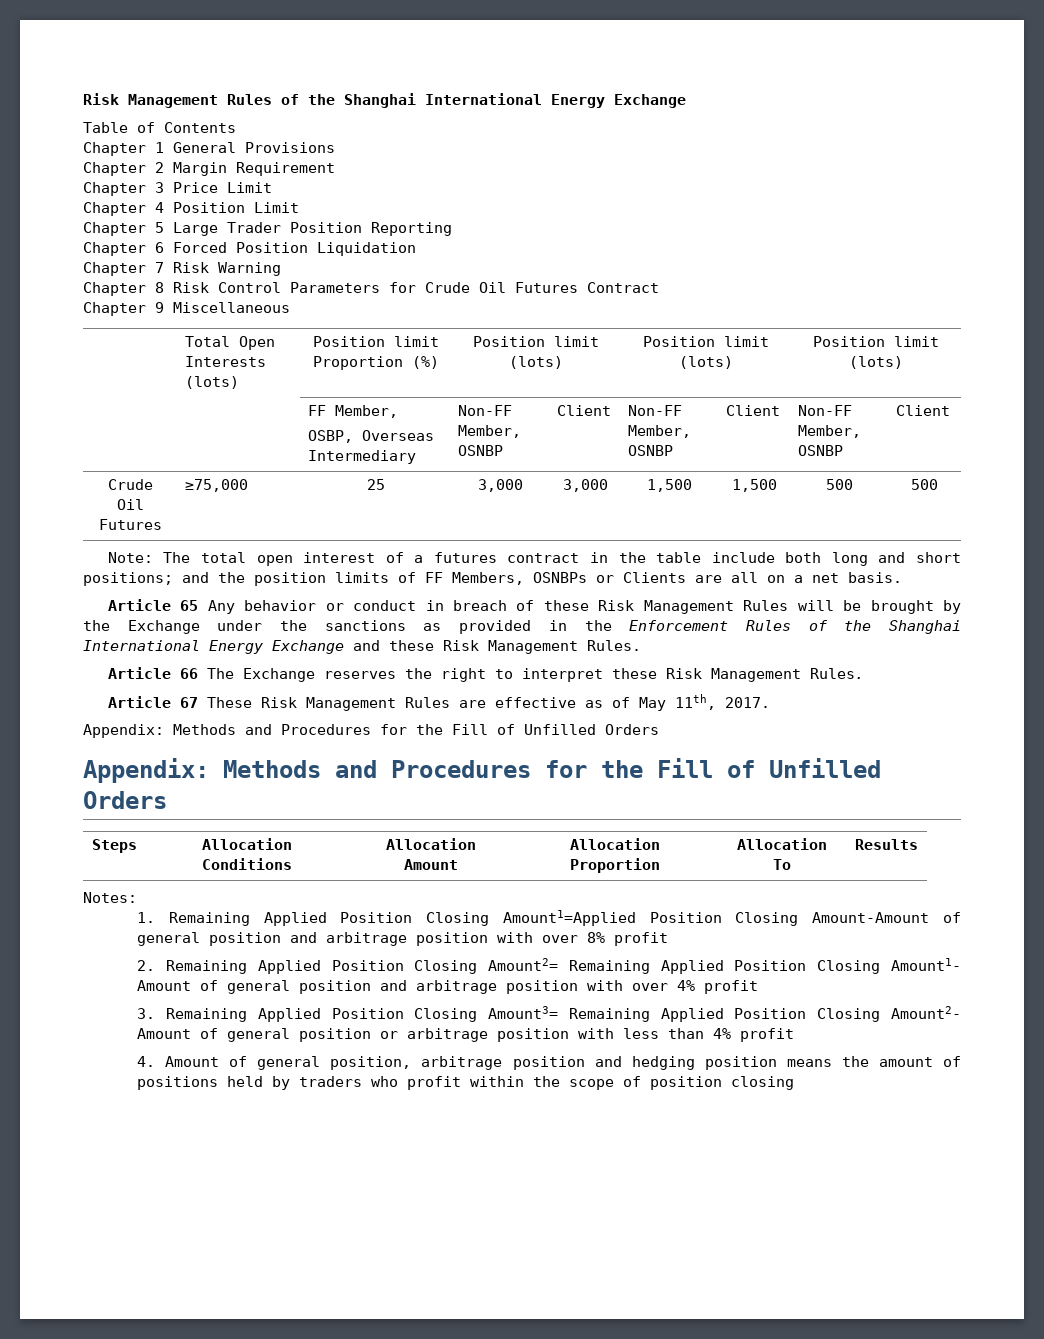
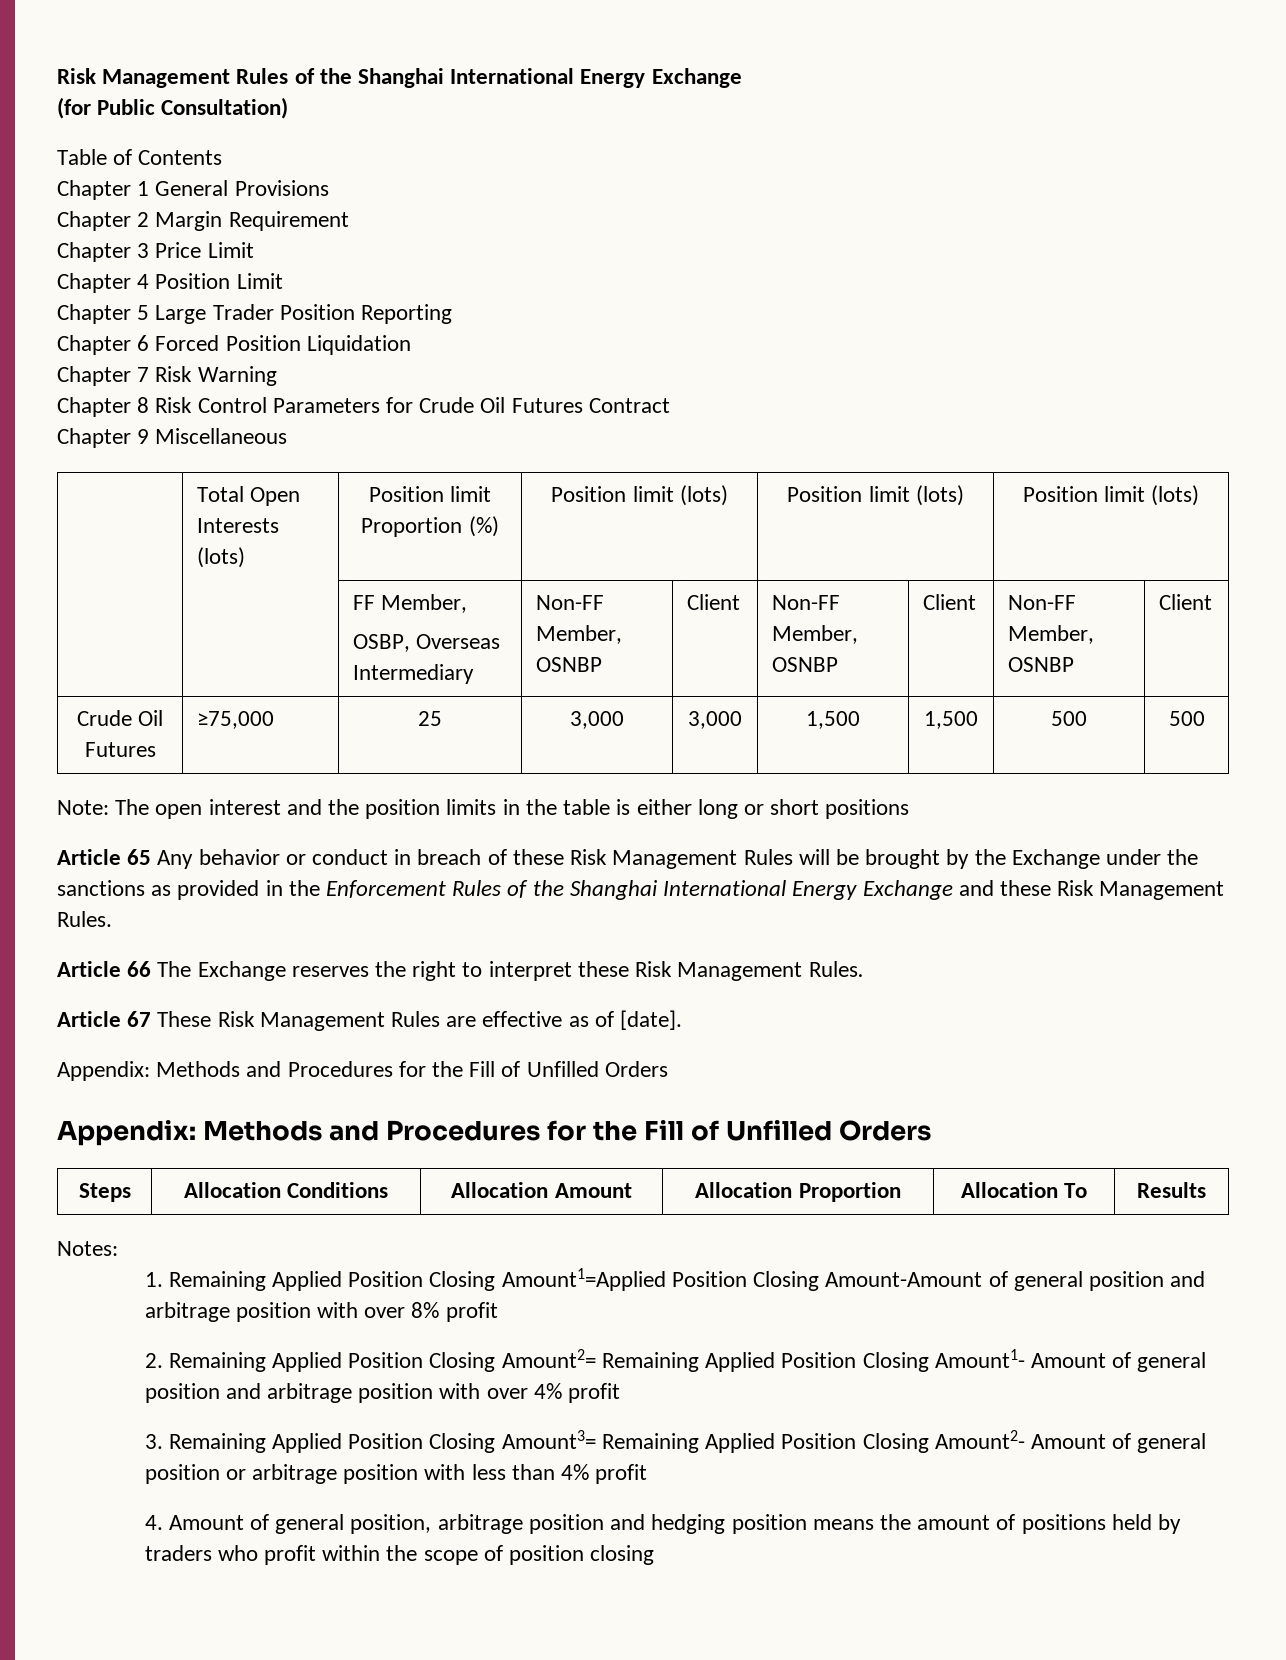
+ (for Public Consultation)
- Note: The total open interest of a futures contract in the table include both long and short positions; and the position limits of FF Members, OSNBPs or Clients are all on a net basis.
+ Note: The open interest and the position limits in the table is either long or short positions
- Article 67 These Risk Management Rules are effective as of May 11th, 2017.
+ Article 67 These Risk Management Rules are effective as of [date].

